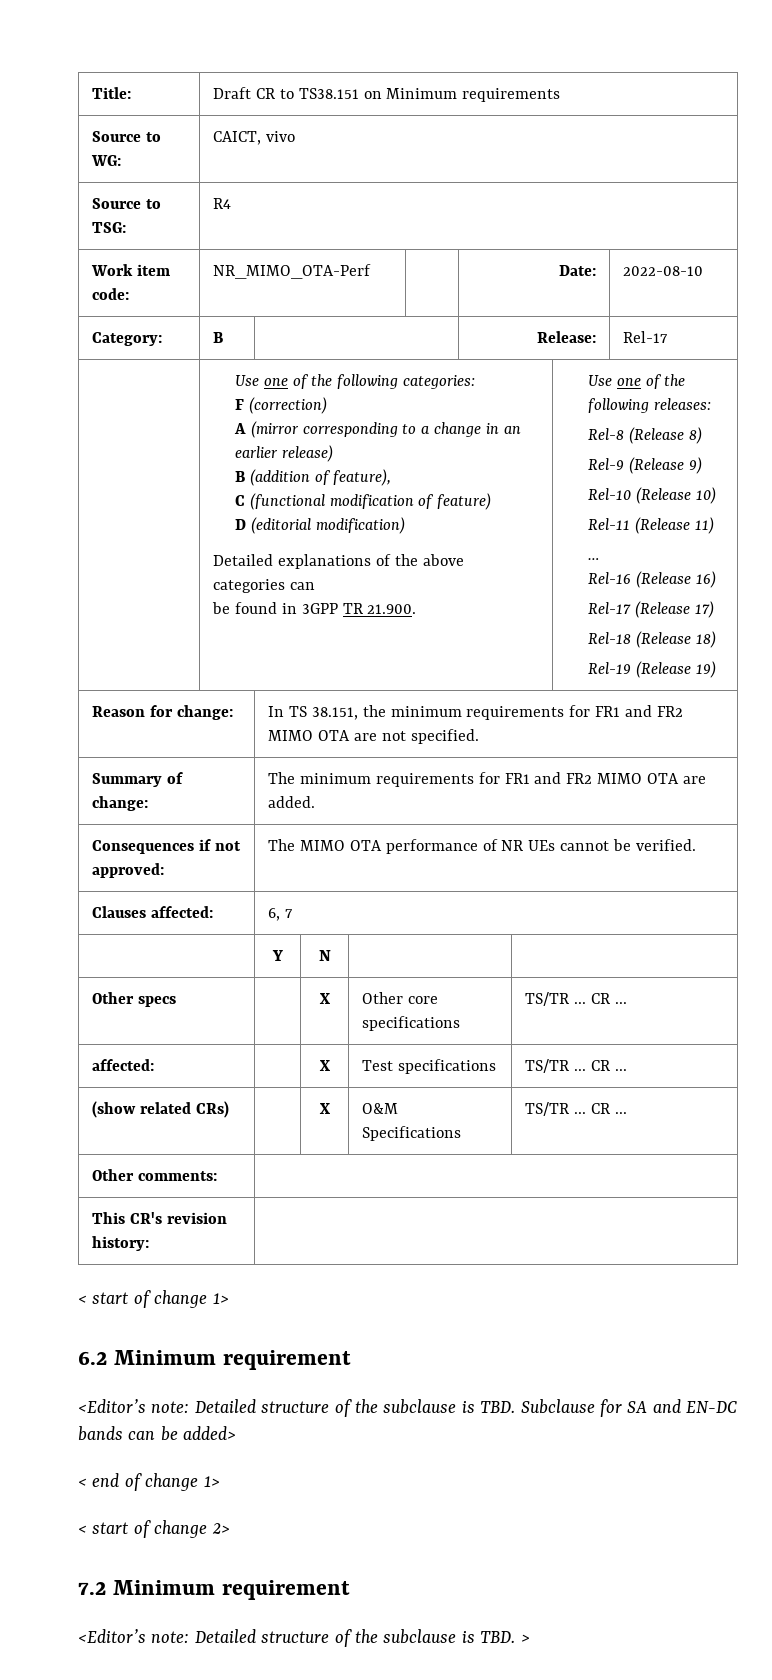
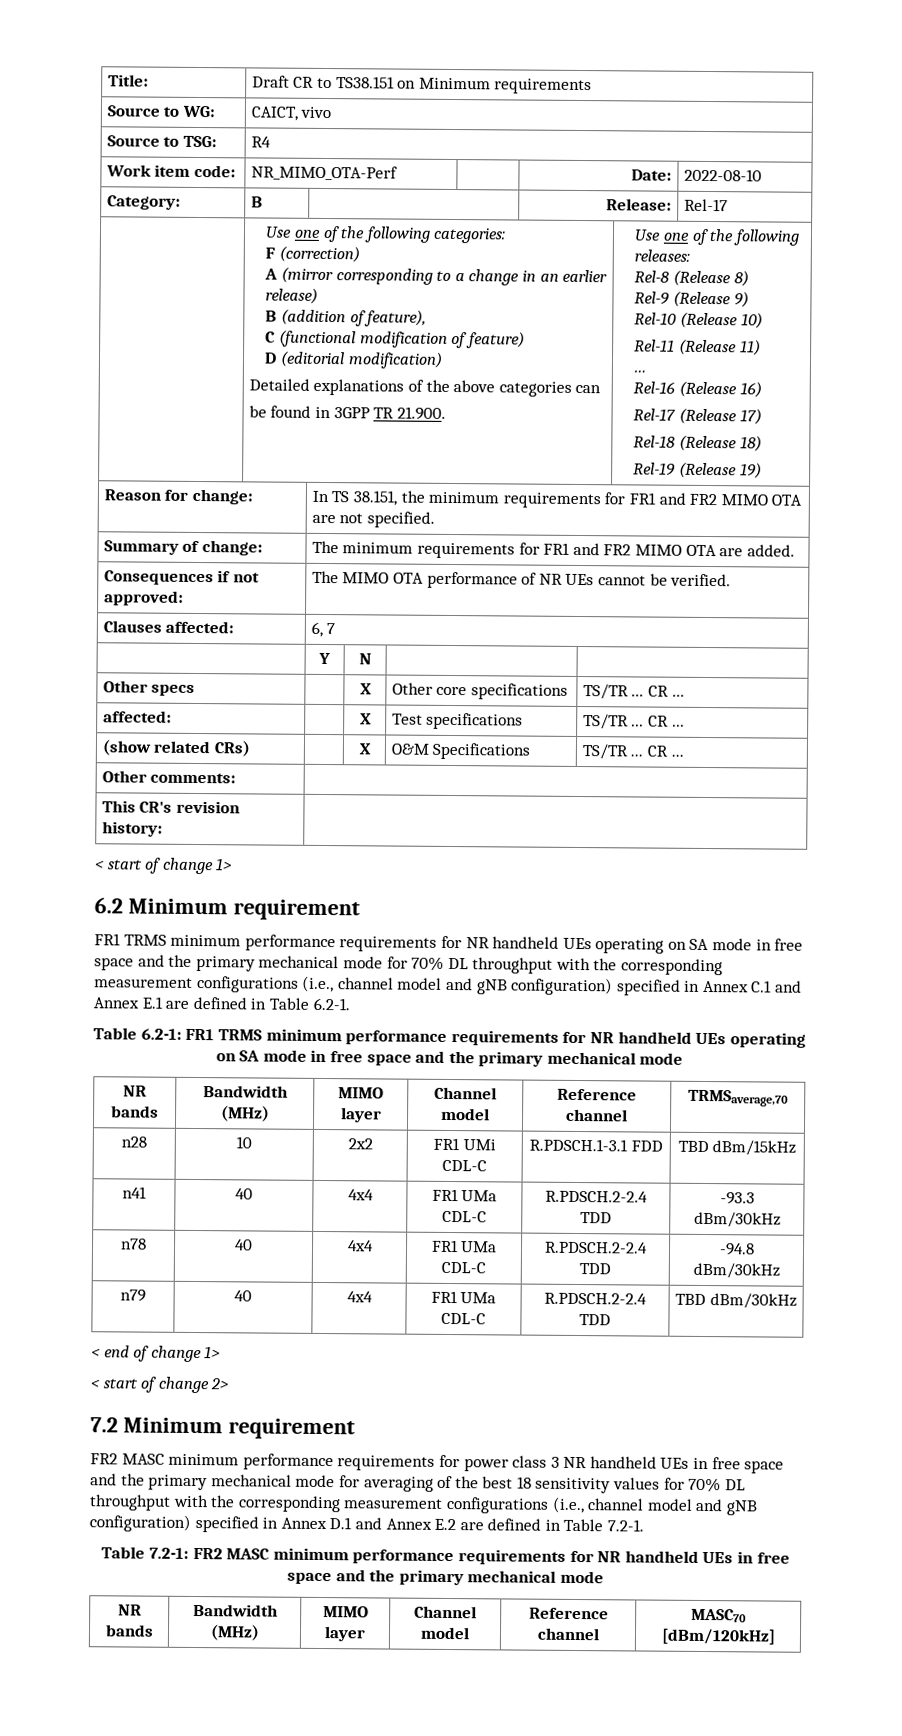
- <Editor’s note: Detailed structure of the subclause is TBD. Subclause for SA and EN-DC bands can be added>
+ FR1 TRMS minimum performance requirements for NR handheld UEs operating on SA mode in free space and the primary mechanical mode for 70% DL throughput with the corresponding measurement configurations (i.e., channel model and gNB configuration) specified in Annex C.1 and Annex E.1 are defined in Table 6.2-1.
+ Table 6.2-1: FR1 TRMS minimum performance requirements for NR handheld UEs operating on SA mode in free space and the primary mechanical mode
+ NR bands | Bandwidth (MHz) | MIMO layer | Channel model | Reference channel | TRMSaverage,70
+ n28 | 10 | 2x2 | FR1 UMi CDL-C | R.PDSCH.1-3.1 FDD | TBD dBm/15kHz
+ n41 | 40 | 4x4 | FR1 UMa CDL-C | R.PDSCH.2-2.4 TDD | -93.3 dBm/30kHz
+ n78 | 40 | 4x4 | FR1 UMa CDL-C | R.PDSCH.2-2.4 TDD | -94.8 dBm/30kHz
+ n79 | 40 | 4x4 | FR1 UMa CDL-C | R.PDSCH.2-2.4 TDD | TBD dBm/30kHz
- <Editor’s note: Detailed structure of the subclause is TBD. >
+ FR2 MASC minimum performance requirements for power class 3 NR handheld UEs in free space and the primary mechanical mode for averaging of the best 18 sensitivity values for 70% DL throughput with the corresponding measurement configurations (i.e., channel model and gNB configuration) specified in Annex D.1 and Annex E.2 are defined in Table 7.2-1.
+ Table 7.2-1: FR2 MASC minimum performance requirements for NR handheld UEs in free space and the primary mechanical mode
+ NR bands | Bandwidth (MHz) | MIMO layer | Channel model | Reference channel | MASC70 [dBm/120kHz]

